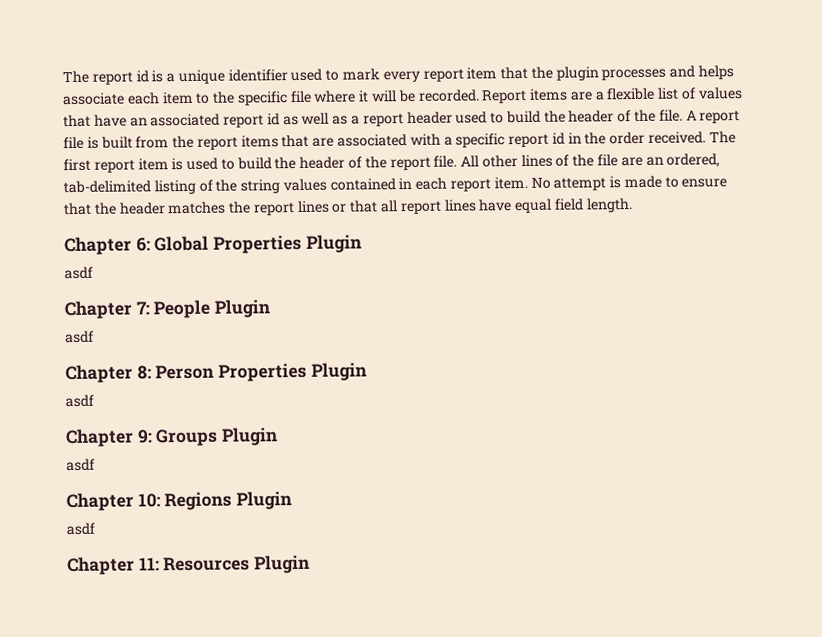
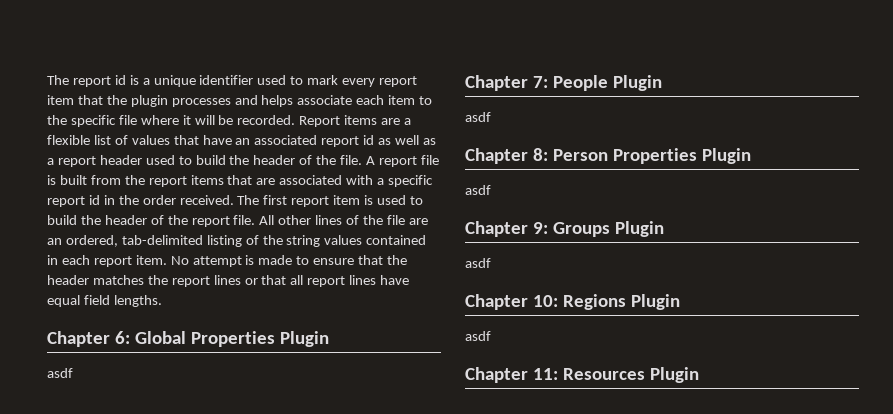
- No attempt is made to ensure that the header matches the report lines or that all report lines have equal field length.
+ No attempt is made to ensure that the header matches the report lines or that all report lines have equal field lengths.

